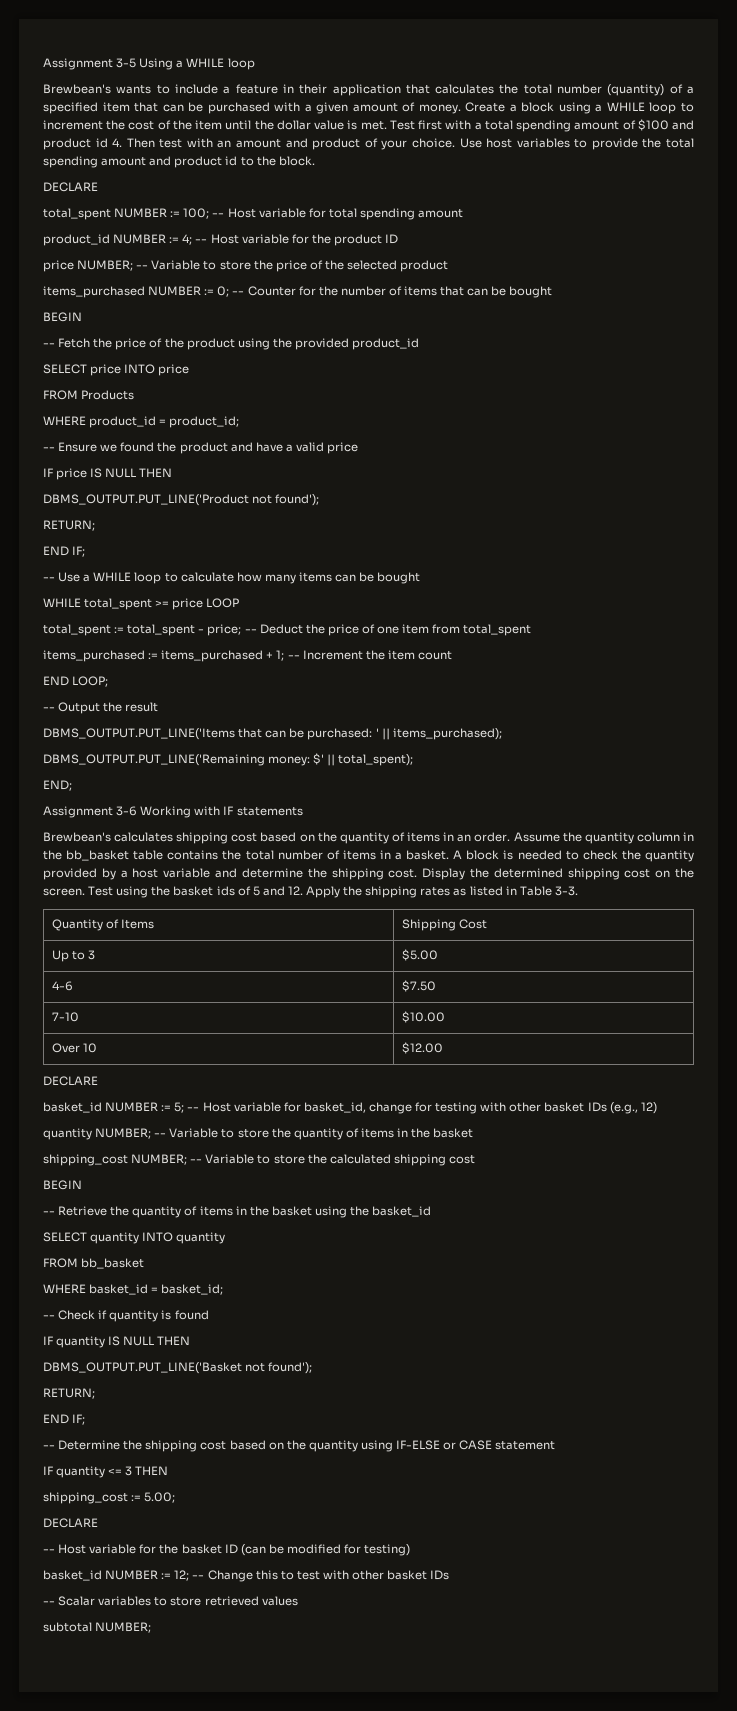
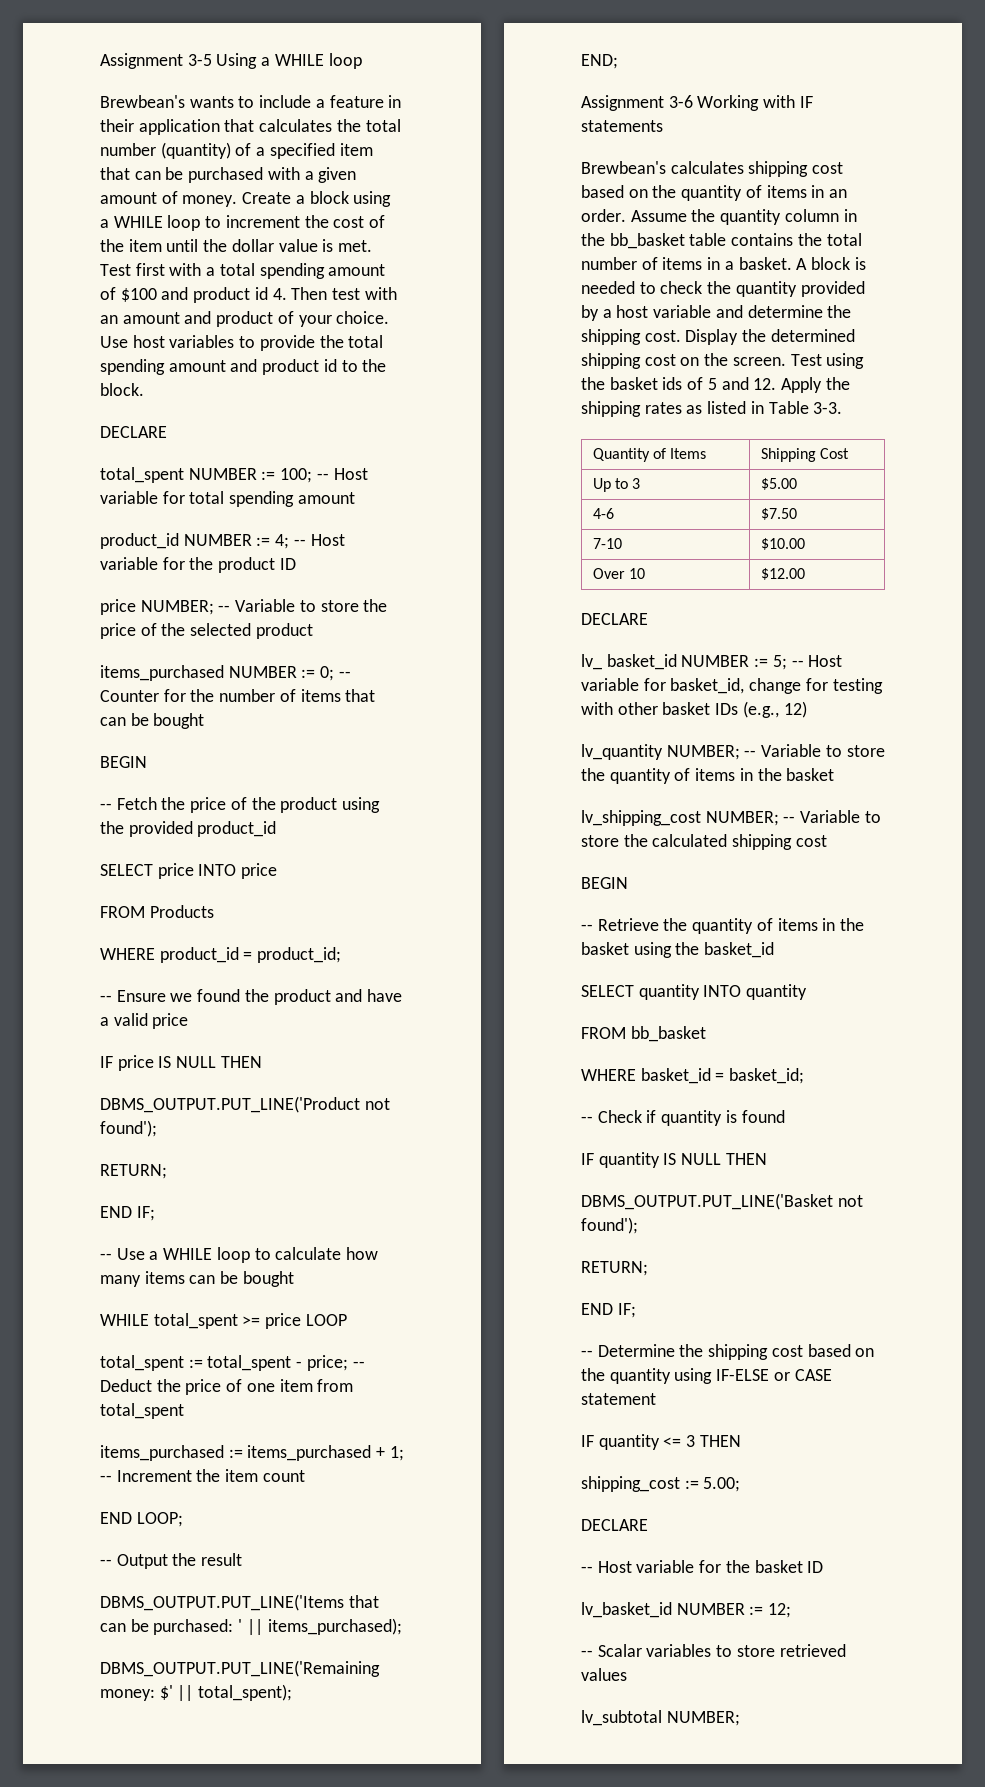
- basket_id NUMBER := 5; -- Host variable for basket_id, change for testing with other basket IDs (e.g., 12)
+ lv_ basket_id NUMBER := 5; -- Host variable for basket_id, change for testing with other basket IDs (e.g., 12)
- quantity NUMBER; -- Variable to store the quantity of items in the basket
+ lv_quantity NUMBER; -- Variable to store the quantity of items in the basket
- shipping_cost NUMBER; -- Variable to store the calculated shipping cost
+ lv_shipping_cost NUMBER; -- Variable to store the calculated shipping cost
- -- Host variable for the basket ID (can be modified for testing)
- basket_id NUMBER := 12; -- Change this to test with other basket IDs
+ -- Host variable for the basket ID
+ lv_basket_id NUMBER := 12;
- subtotal NUMBER;
+ lv_subtotal NUMBER;

